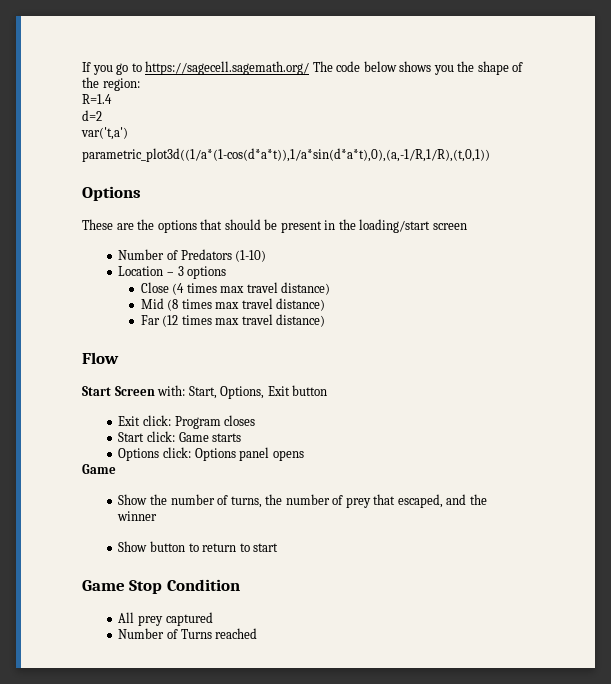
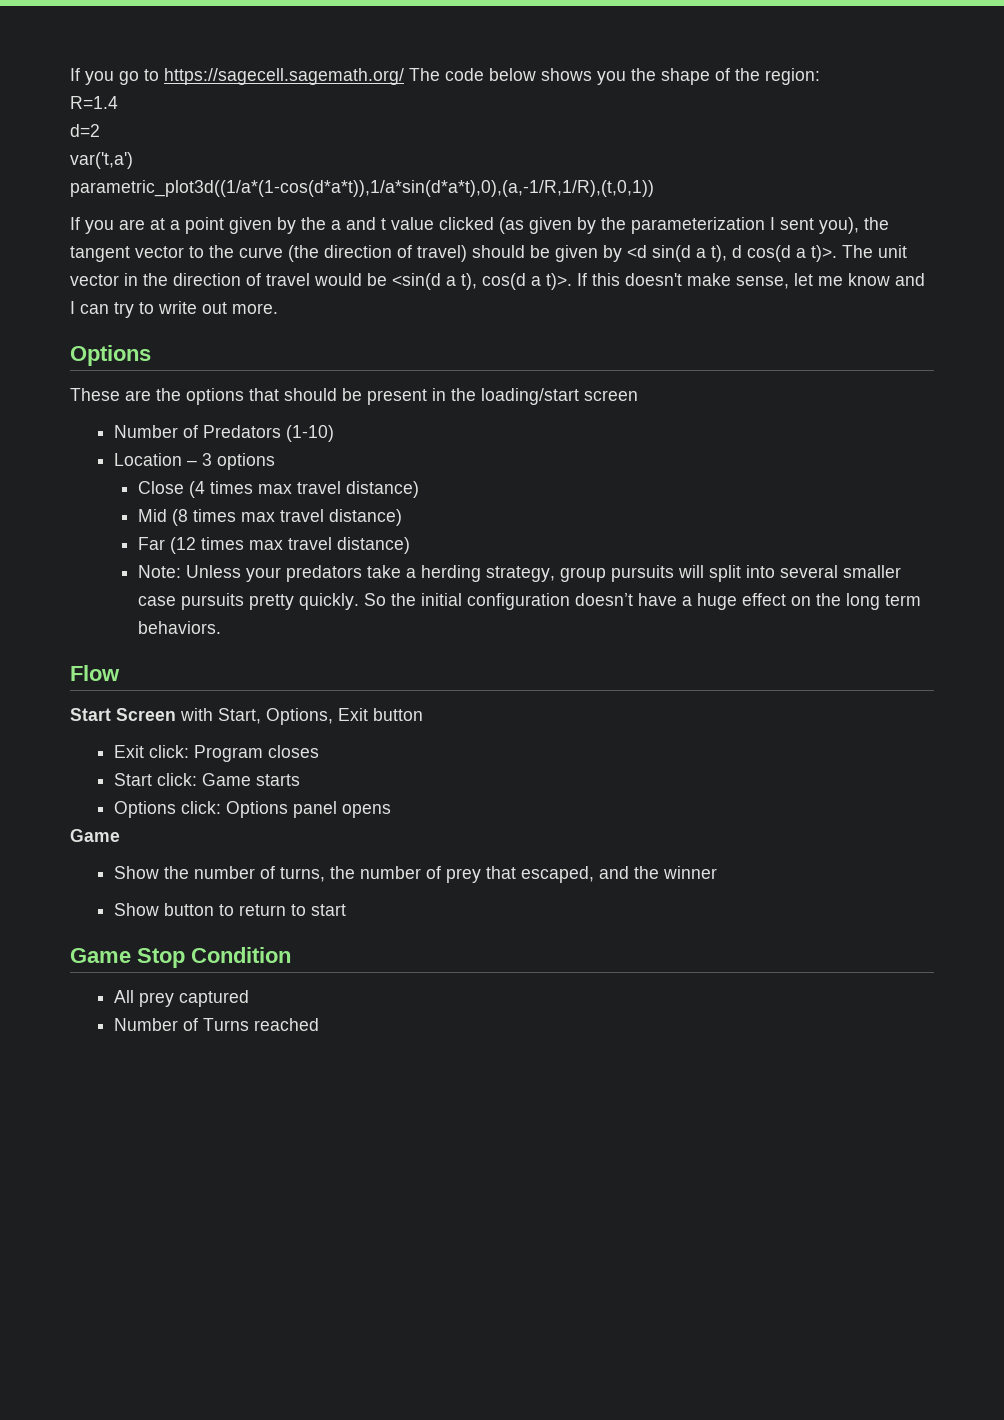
+ If you are at a point given by the a and t value clicked (as given by the parameterization I sent you), the tangent vector to the curve (the direction of travel) should be given by <d sin(d a t), d cos(d a t)>. The unit vector in the direction of travel would be <sin(d a t), cos(d a t)>. If this doesn't make sense, let me know and I can try to write out more.
+ Note: Unless your predators take a herding strategy, group pursuits will split into several smaller case pursuits pretty quickly. So the initial configuration doesn’t have a huge effect on the long term behaviors.
- Start Screen with: Start, Options, Exit button
+ Start Screen with Start, Options, Exit button

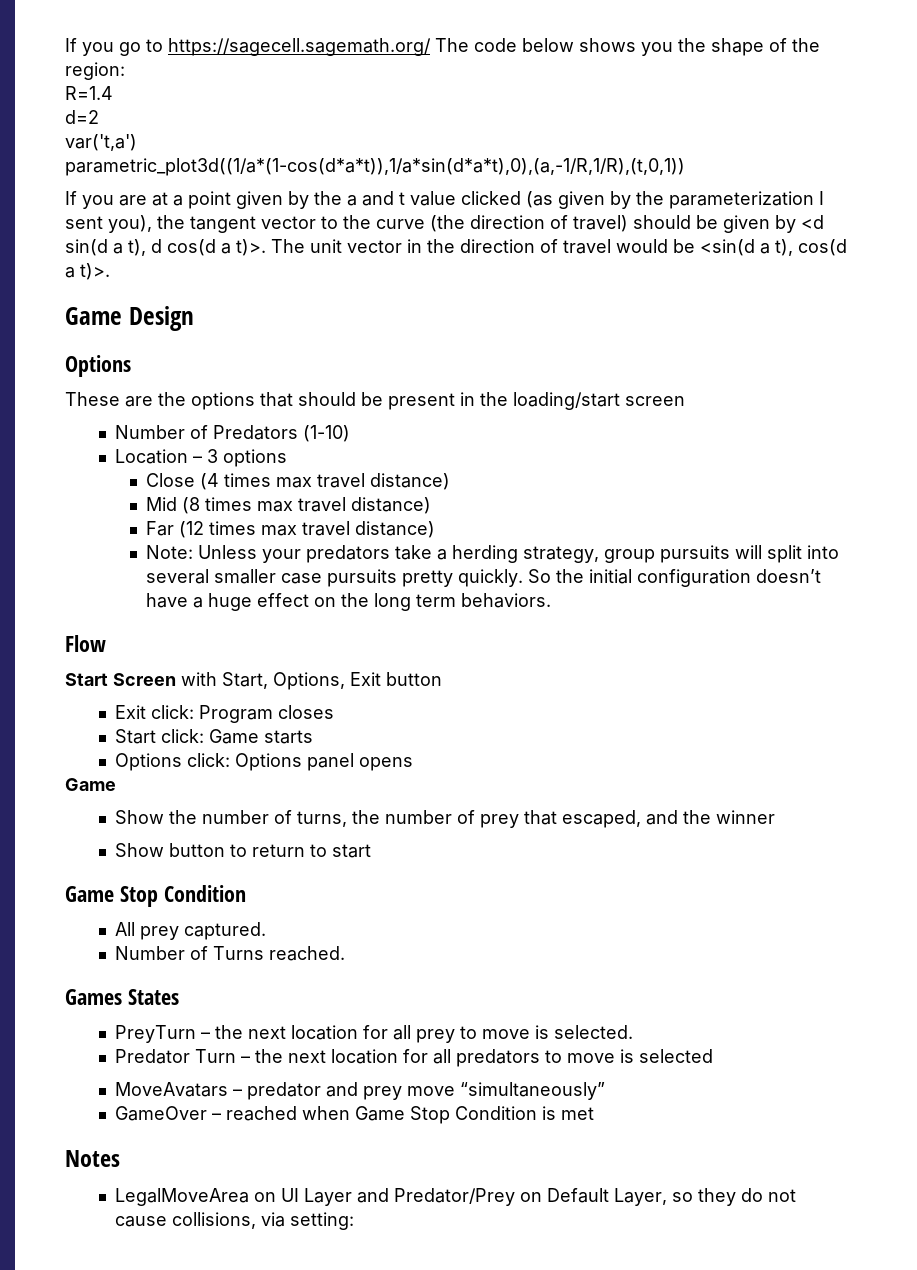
- The unit vector in the direction of travel would be <sin(d a t), cos(d a t)>. If this doesn't make sense, let me know and I can try to write out more.
+ The unit vector in the direction of travel would be <sin(d a t), cos(d a t)>.
+ Game Design
- All prey captured
+ All prey captured.
- Number of Turns reached
+ Number of Turns reached.
+ Games States
+ PreyTurn – the next location for all prey to move is selected.
+ Predator Turn – the next location for all predators to move is selected
+ MoveAvatars – predator and prey move “simultaneously”
+ GameOver – reached when Game Stop Condition is met
+ Notes
+ LegalMoveArea on UI Layer and Predator/Prey on Default Layer, so they do not cause collisions, via setting:

